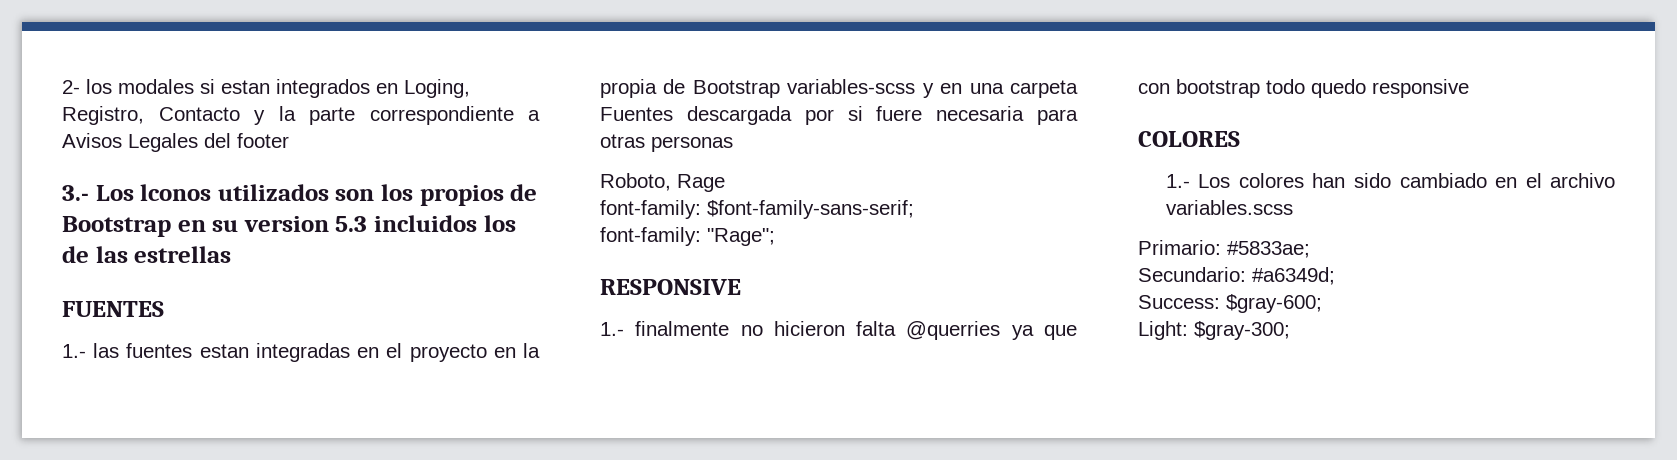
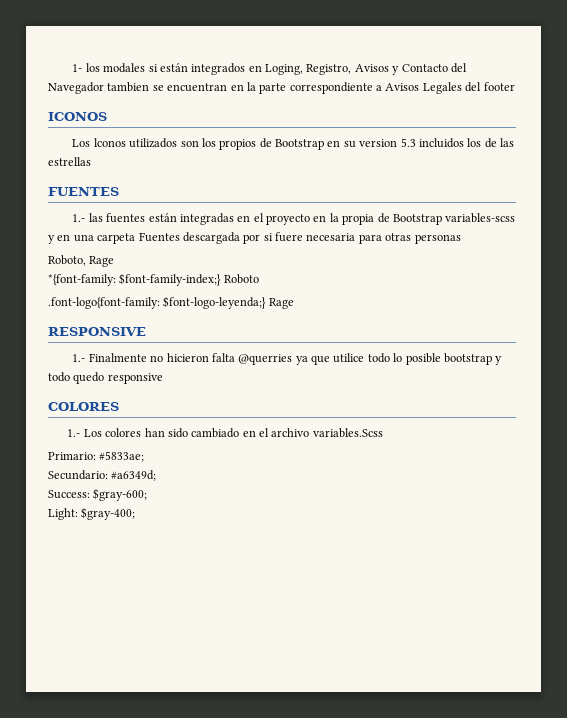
- 2- los modales si estan integrados en Loging, Registro, Contacto y la parte correspondiente a Avisos Legales del footer
+ 1- los modales si están integrados en Loging, Registro, Avisos y Contacto del Navegador tambien se encuentran en la parte correspondiente a Avisos Legales del footer
- 3.- Los lconos utilizados son los propios de Bootstrap en su version 5.3 incluidos los de las estrellas
+ ICONOS
+ Los lconos utilizados son los propios de Bootstrap en su version 5.3 incluidos los de las estrellas
- 1.- las fuentes estan integradas en el proyecto en la propia de Bootstrap variables-scss y en una carpeta Fuentes descargada por si fuere necesaria para otras personas
+ 1.- las fuentes están integradas en el proyecto en la propia de Bootstrap variables-scss y en una carpeta Fuentes descargada por si fuere necesaria para otras personas
- font-family: $font-family-sans-serif;
- font-family: "Rage";
+ *{font-family: $font-family-index;} Roboto
+ .font-logo{font-family: $font-logo-leyenda;} Rage
- 1.- finalmente no hicieron falta @querries ya que con bootstrap todo quedo responsive
+ 1.- Finalmente no hicieron falta @querries ya que utilice todo lo posible bootstrap y todo quedo responsive
- 1.- Los colores han sido cambiado en el archivo variables.scss
+ 1.- Los colores han sido cambiado en el archivo variables.Scss
- Light: $gray-300;
+ Light: $gray-400;

